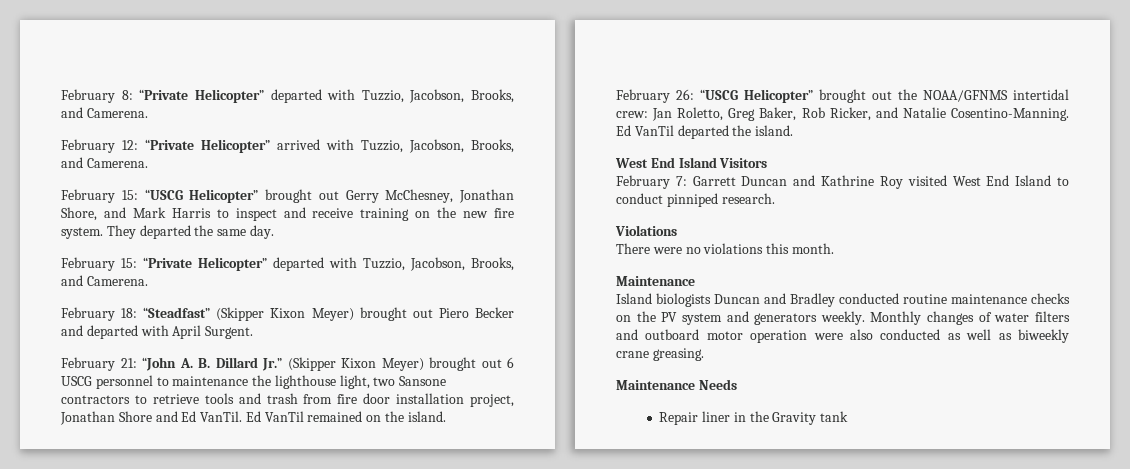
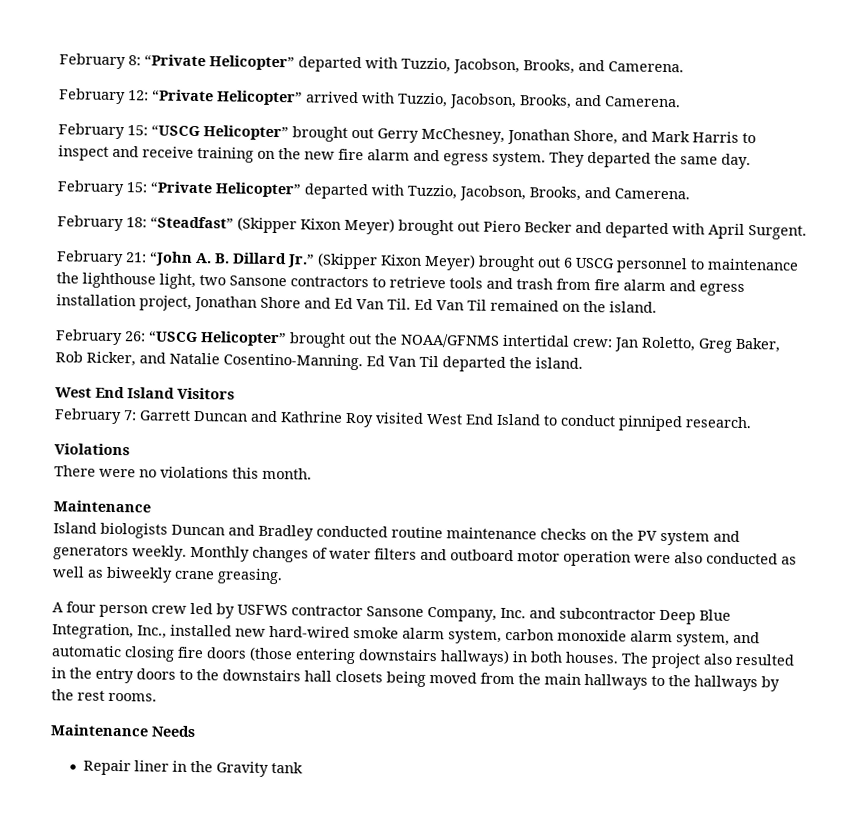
- February 15: “USCG Helicopter” brought out Gerry McChesney, Jonathan Shore, and Mark Harris to inspect and receive training on the new fire system.
+ February 15: “USCG Helicopter” brought out Gerry McChesney, Jonathan Shore, and Mark Harris to inspect and receive training on the new fire alarm and egress system.
- February 21: “John A. B. Dillard Jr.” (Skipper Kixon Meyer) brought out 6 USCG personnel to maintenance the lighthouse light, two Sansone contractors to retrieve tools and trash from fire door installation project, Jonathan Shore and Ed VanTil. Ed VanTil remained on the island.
+ February 21: “John A. B. Dillard Jr.” (Skipper Kixon Meyer) brought out 6 USCG personnel to maintenance the lighthouse light, two Sansone contractors to retrieve tools and trash from fire alarm and egress installation project, Jonathan Shore and Ed Van Til. Ed Van Til remained on the island.
- Ed VanTil departed the island.
+ Ed Van Til departed the island.
+ A four person crew led by USFWS contractor Sansone Company, Inc. and subcontractor Deep Blue Integration, Inc., installed new hard-wired smoke alarm system, carbon monoxide alarm system, and automatic closing fire doors (those entering downstairs hallways) in both houses. The project also resulted in the entry doors to the downstairs hall closets being moved from the main hallways to the hallways by the rest rooms.

